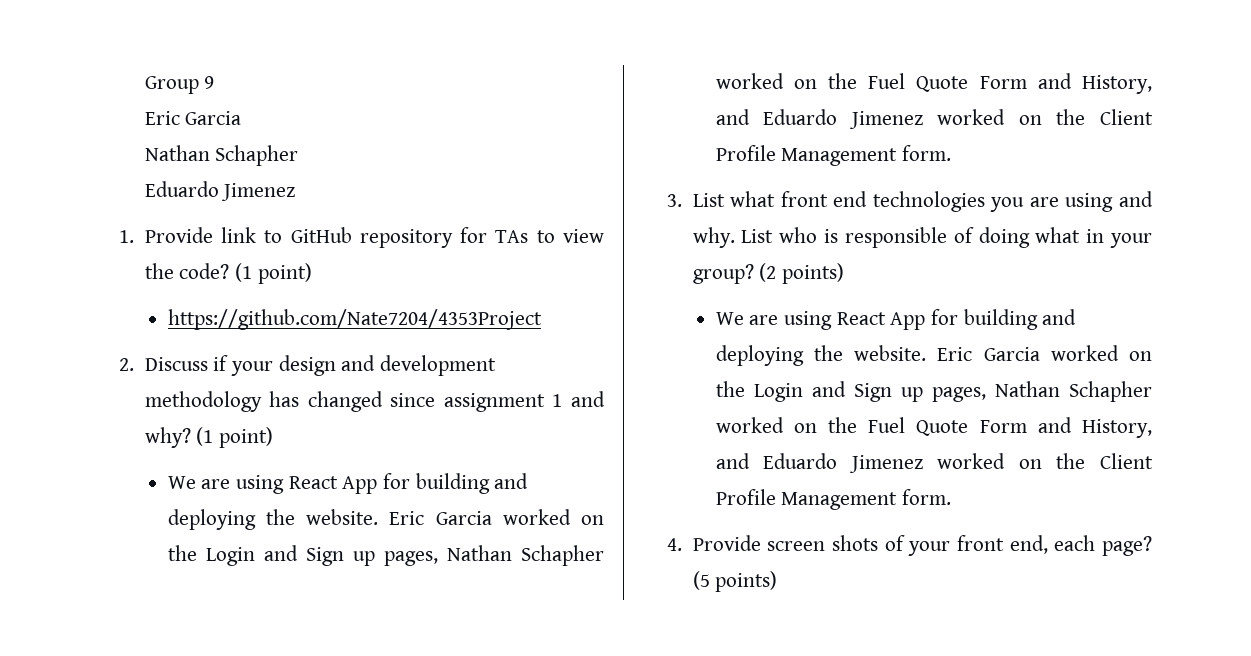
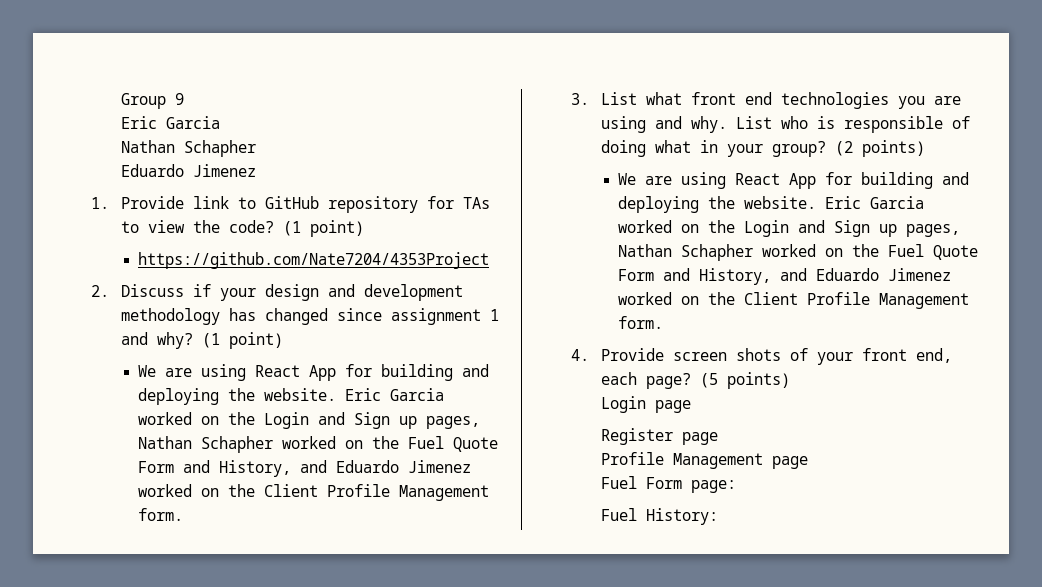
+ Login page
+ Register page
+ Profile Management page
+ Fuel Form page:
+ Fuel History:

